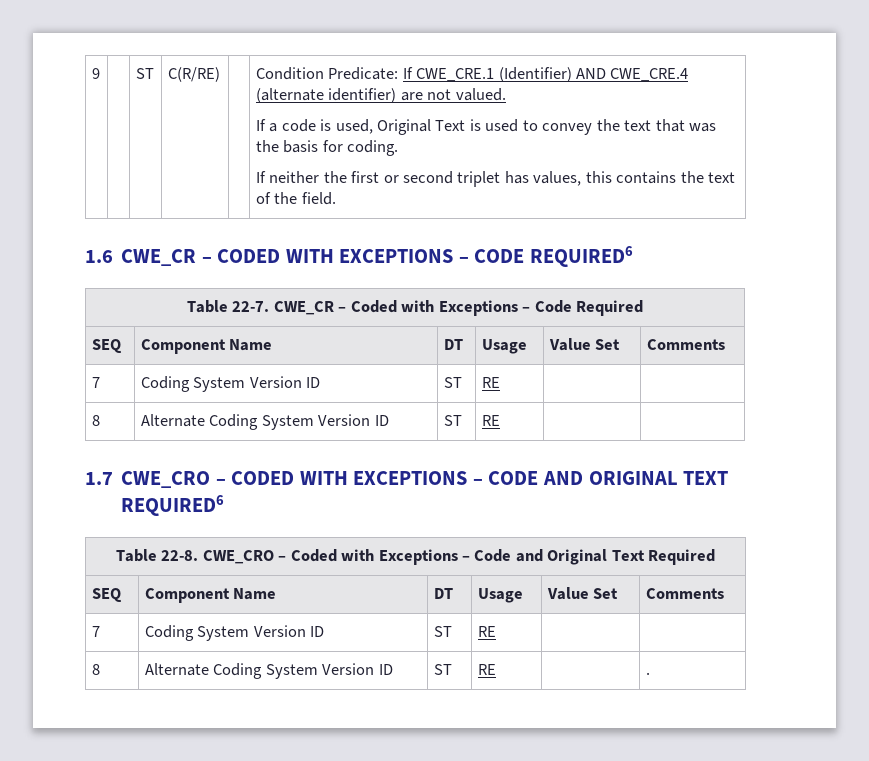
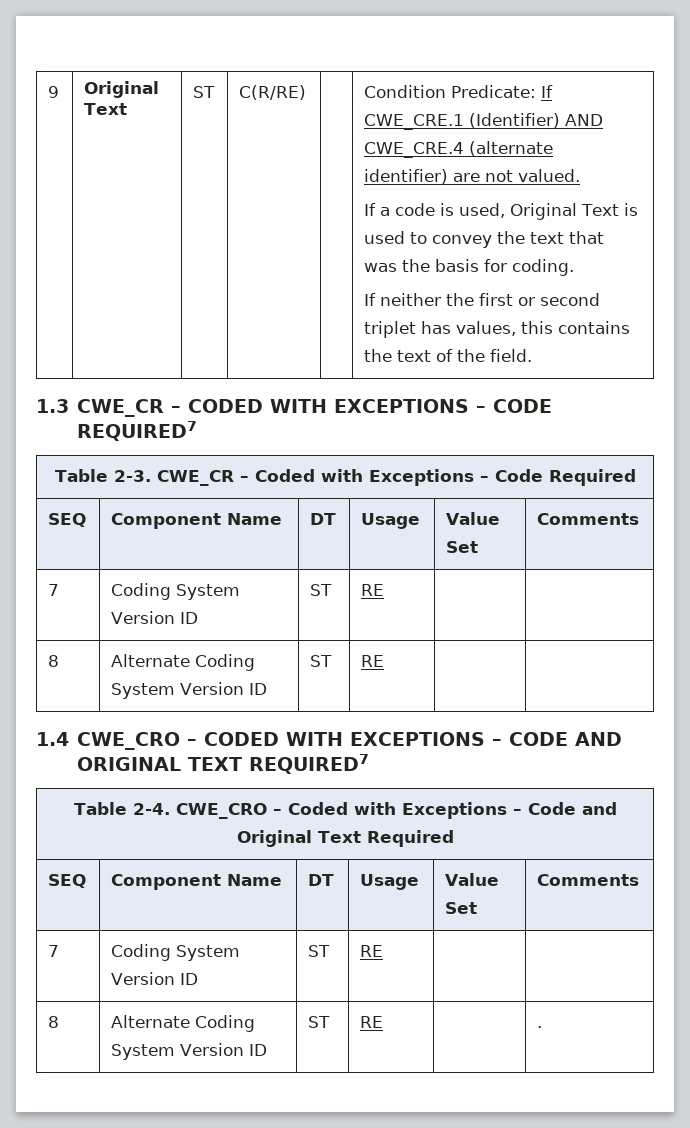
- 9
+ 9 | Original Text
- 1.6 CWE_CR – CODED WITH EXCEPTIONS – CODE REQUIRED6
- Table 22-7. CWE_CR – Coded with Exceptions – Code Required
+ 1.3 CWE_CR – CODED WITH EXCEPTIONS – CODE REQUIRED7
+ Table 2-3. CWE_CR – Coded with Exceptions – Code Required
- 1.7 CWE_CRO – CODED WITH EXCEPTIONS – CODE AND ORIGINAL TEXT REQUIRED6
- Table 22-8. CWE_CRO – Coded with Exceptions – Code and Original Text Required
+ 1.4 CWE_CRO – CODED WITH EXCEPTIONS – CODE AND ORIGINAL TEXT REQUIRED7
+ Table 2-4. CWE_CRO – Coded with Exceptions – Code and Original Text Required

